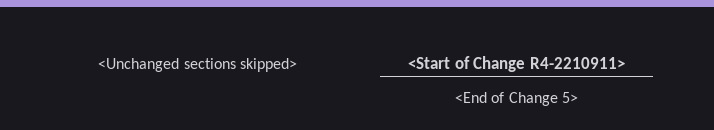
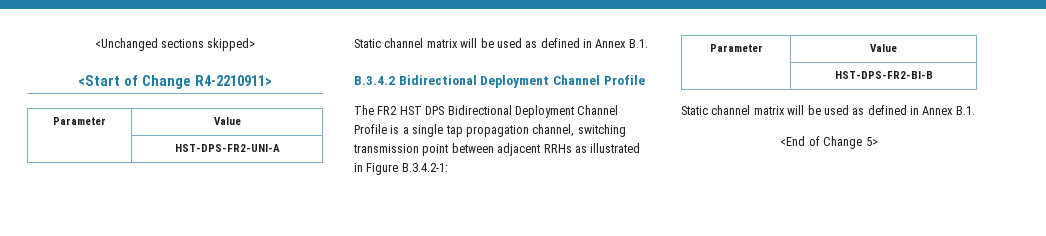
  <Start of Change R4-2210911>
+ Parameter | Value
+ | HST-DPS-FR2-UNI-A
+ Static channel matrix will be used as defined in Annex B.1.
+ B.3.4.2 Bidirectional Deployment Channel Profile
+ The FR2 HST DPS Bidirectional Deployment Channel Profile is a single tap propagation channel, switching transmission point between adjacent RRHs as illustrated in Figure B.3.4.2-1:
+ Parameter | Value
+ | HST-DPS-FR2-BI-B
+ Static channel matrix will be used as defined in Annex B.1.

